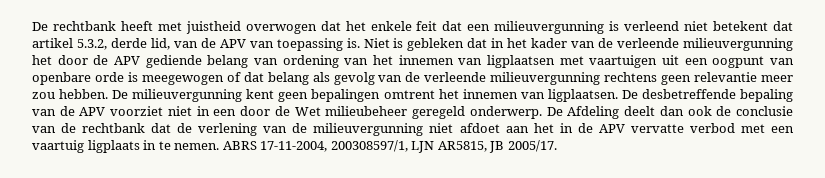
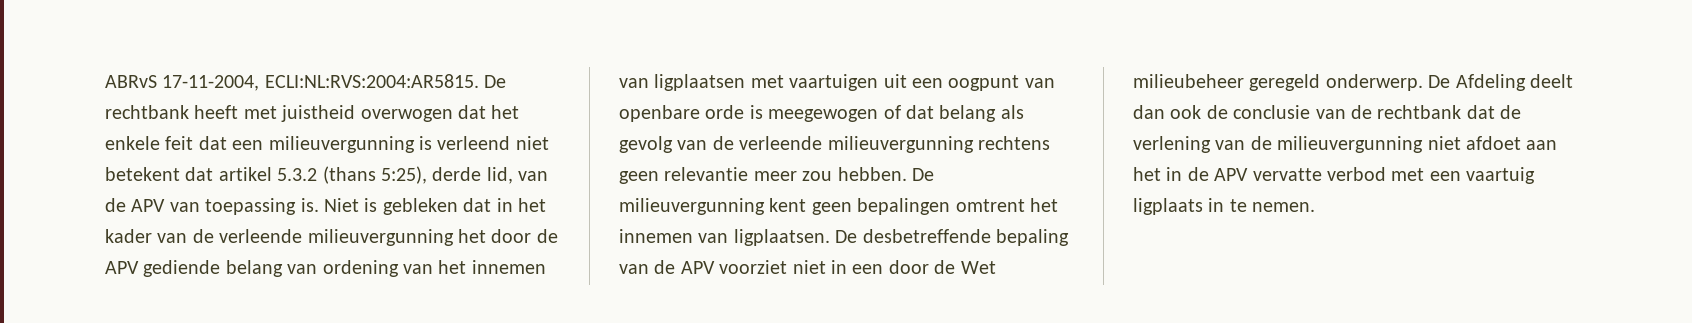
+ ABRvS 17-11-2004, ECLI:NL:RVS:2004:AR5815.
- De rechtbank heeft met juistheid overwogen dat het enkele feit dat een milieuvergunning is verleend niet betekent dat artikel 5.3.2, derde lid, van de APV van toepassing is.
+ De rechtbank heeft met juistheid overwogen dat het enkele feit dat een milieuvergunning is verleend niet betekent dat artikel 5.3.2 (thans 5:25), derde lid, van de APV van toepassing is.
- ABRS 17-11-2004, 200308597/1, LJN AR5815, JB 2005/17.

